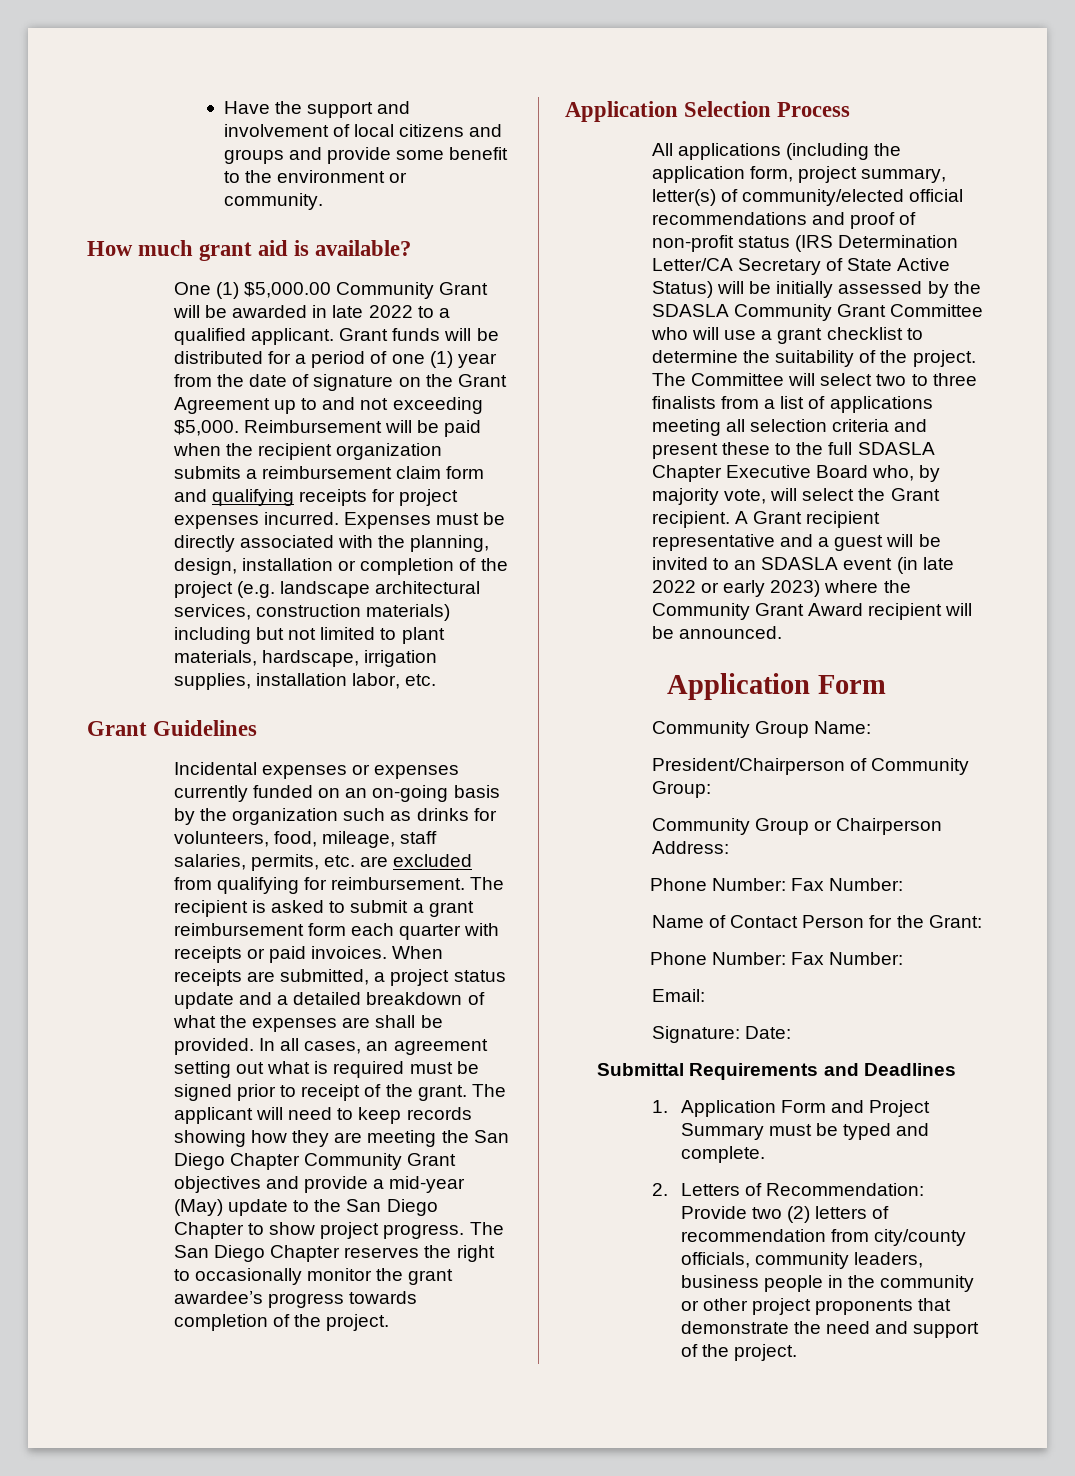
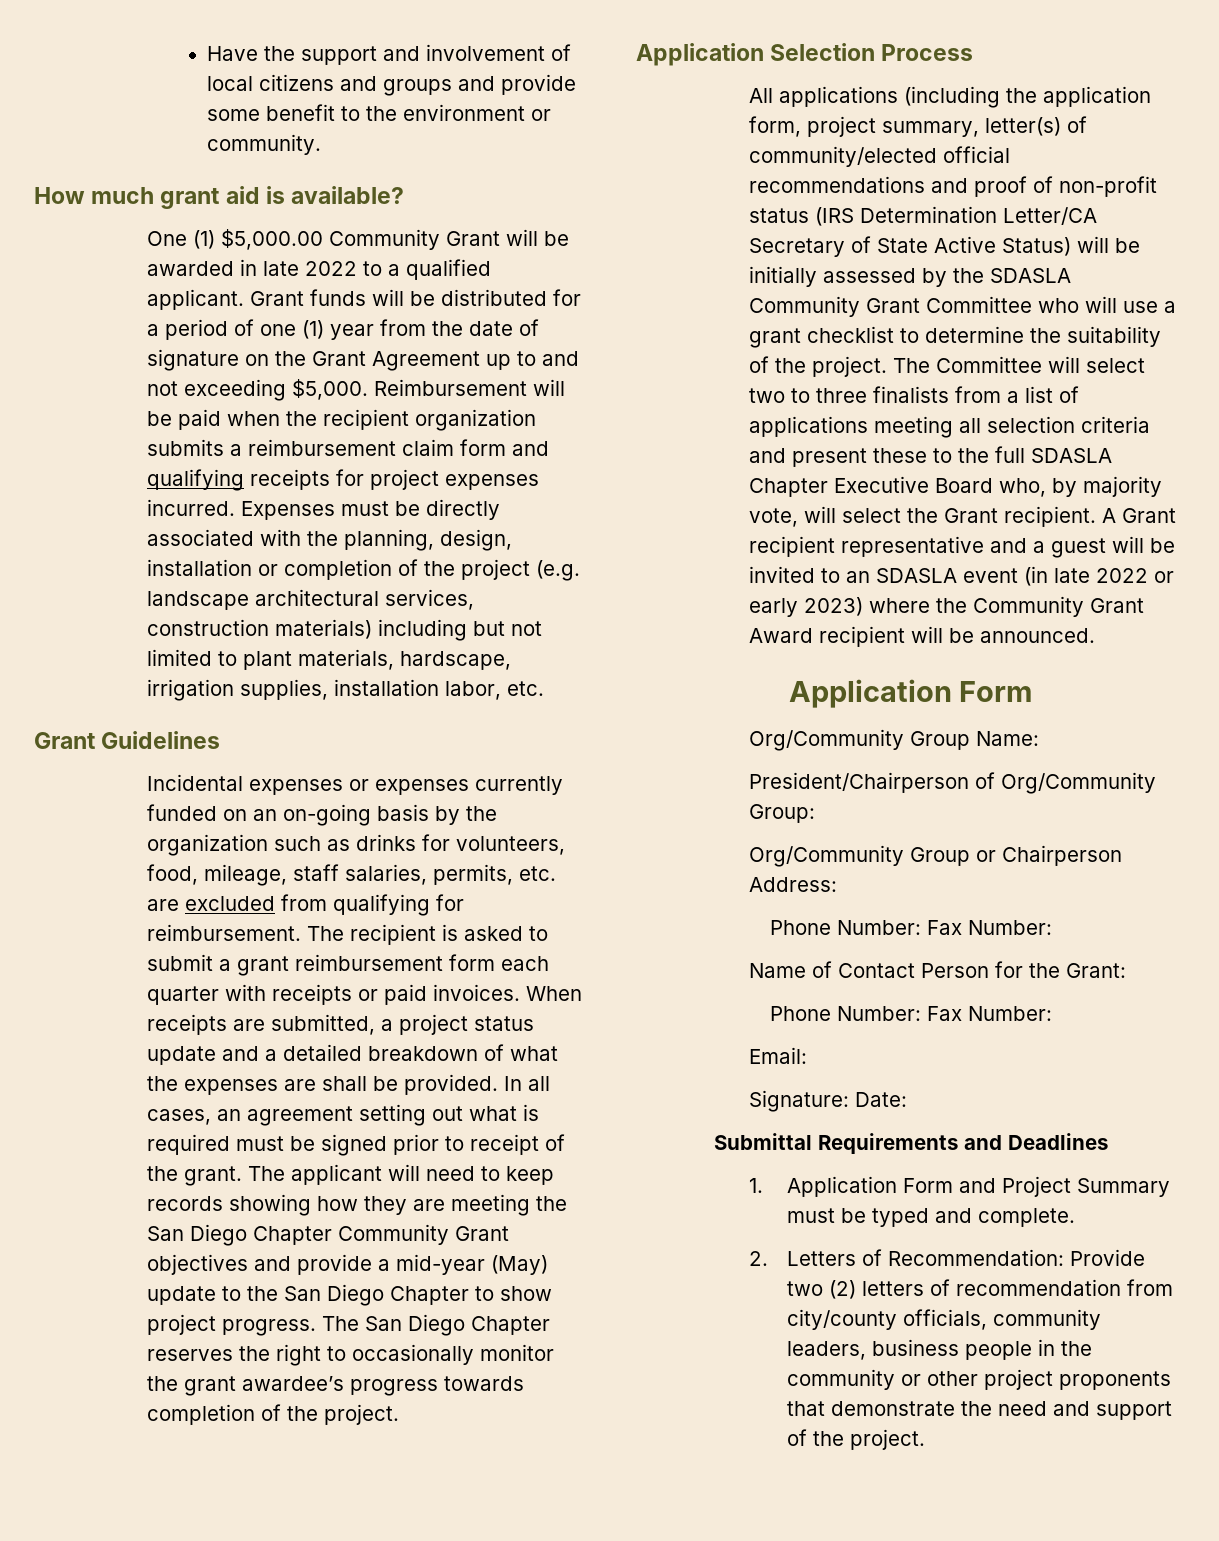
- Community Group Name:
+ Org/Community Group Name:
- President/Chairperson of Community Group:
+ President/Chairperson of Org/Community Group:
- Community Group or Chairperson Address:
+ Org/Community Group or Chairperson Address:

